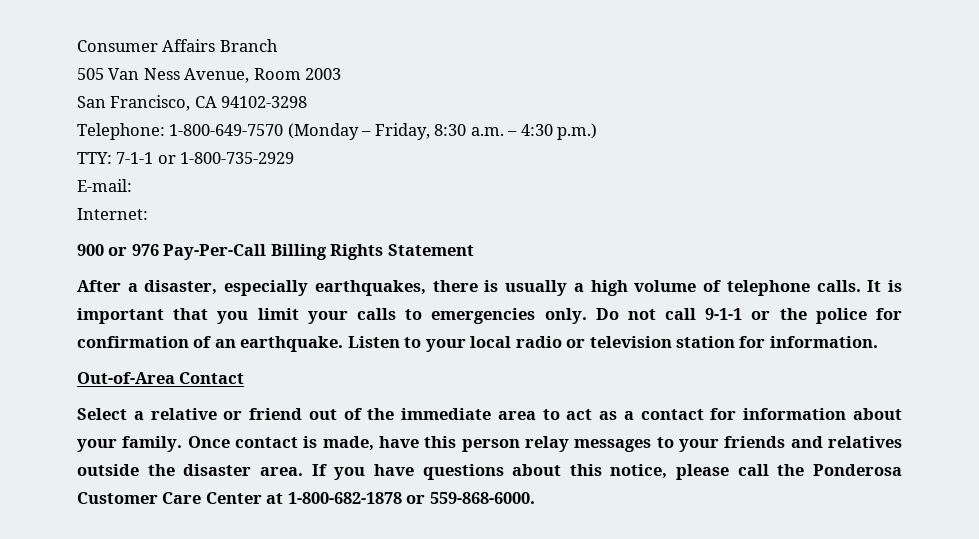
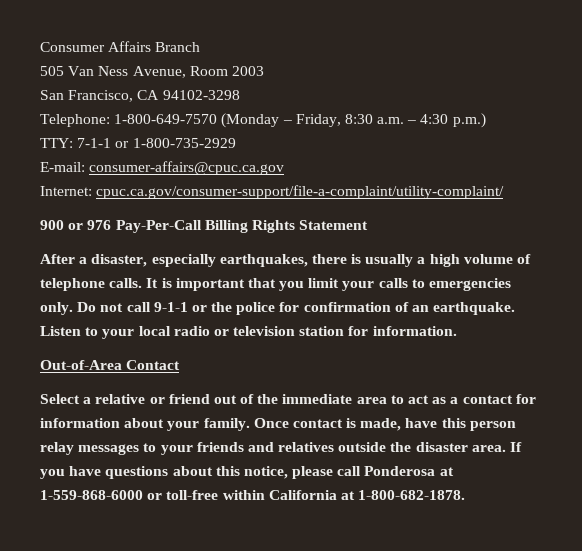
- E-mail:
+ E-mail: consumer-affairs@cpuc.ca.gov
- Internet:
+ Internet: cpuc.ca.gov/consumer-support/file-a-complaint/utility-complaint/
- If you have questions about this notice, please call the Ponderosa Customer Care Center at 1-800-682-1878 or 559-868-6000.
+ If you have questions about this notice, please call Ponderosa at 1-559-868-6000 or toll-free within California at 1-800-682-1878.

